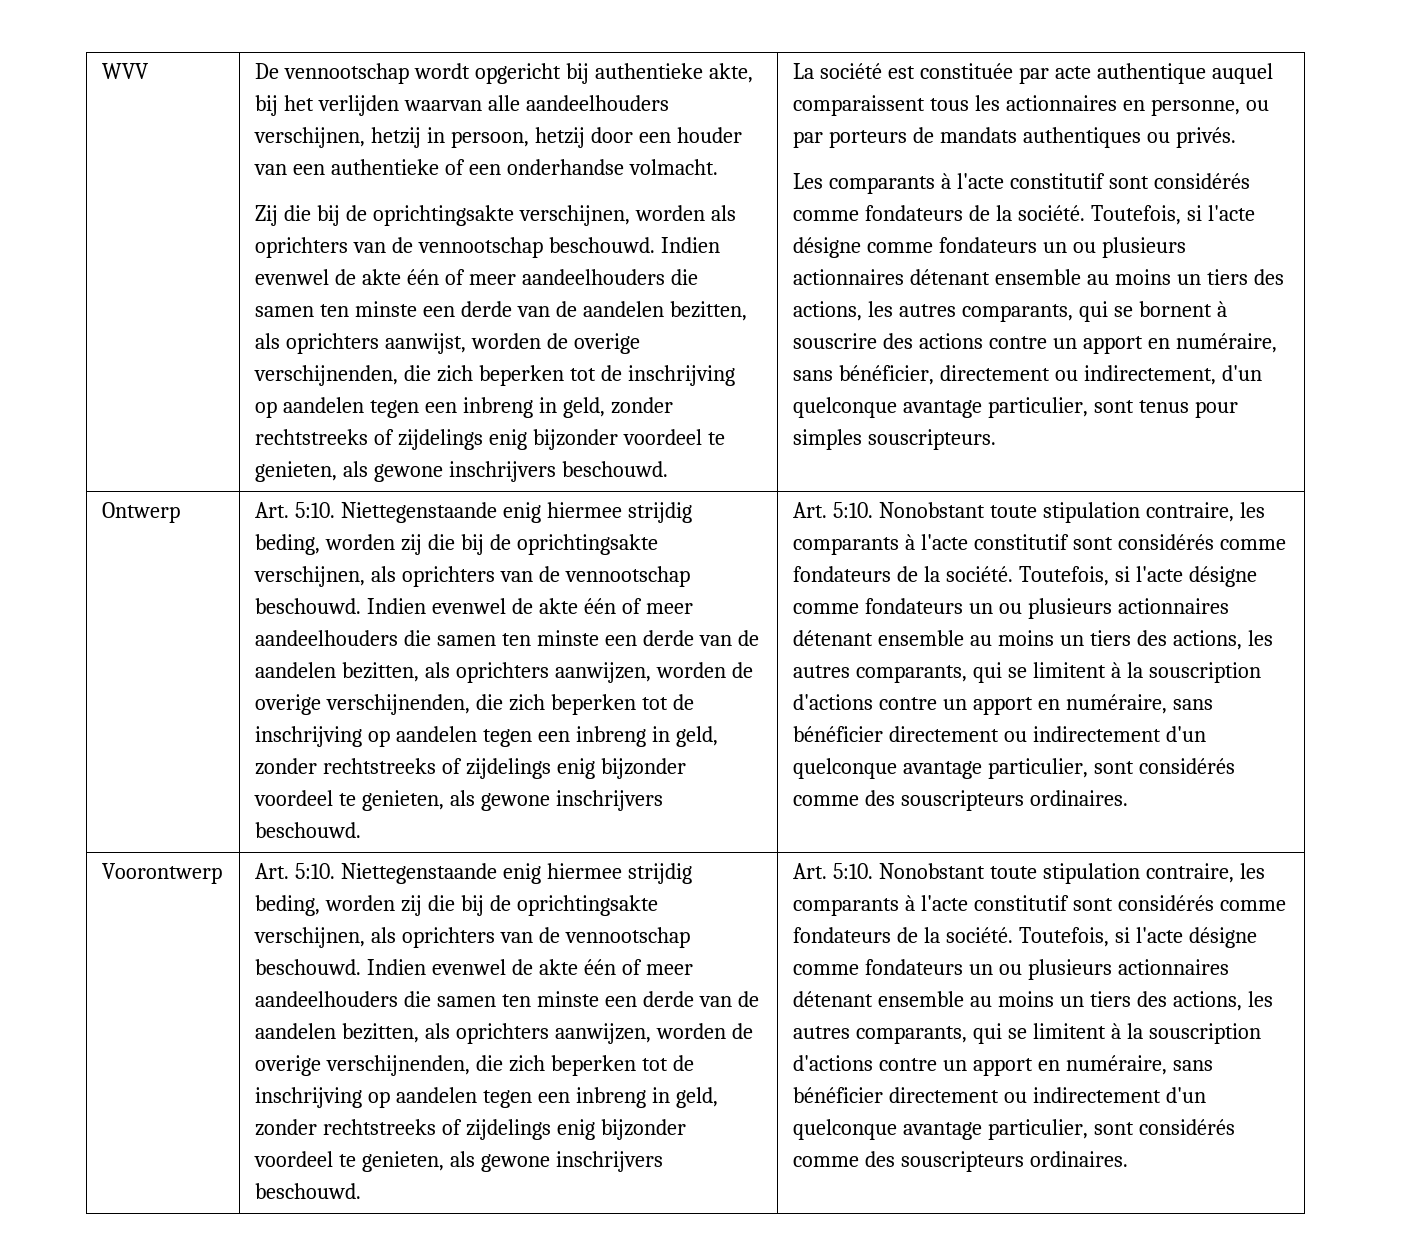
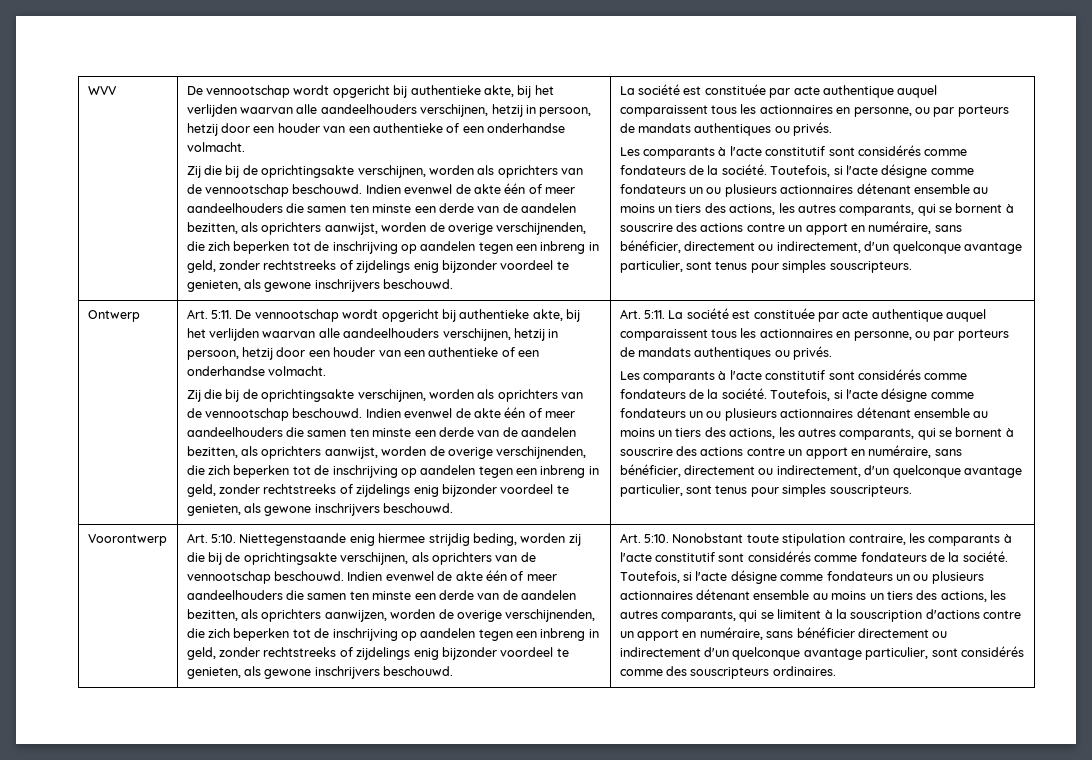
- Ontwerp | Art. 5:10. Niettegenstaande enig hiermee strijdig beding, worden zij die bij de oprichtingsakte verschijnen, als oprichters van de vennootschap beschouwd. Indien evenwel de akte één of meer aandeelhouders die samen ten minste een derde van de aandelen bezitten, als oprichters aanwijzen, worden de overige verschijnenden, die zich beperken tot de inschrijving op aandelen tegen een inbreng in geld, zonder rechtstreeks of zijdelings enig bijzonder voordeel te genieten, als gewone inschrijvers beschouwd. | Art. 5:10. Nonobstant toute stipulation contraire, les comparants à l'acte constitutif sont considérés comme fondateurs de la société. Toutefois, si l'acte désigne comme fondateurs un ou plusieurs actionnaires détenant ensemble au moins un tiers des actions, les autres comparants, qui se limitent à la souscription d'actions contre un apport en numéraire, sans bénéficier directement ou indirectement d'un quelconque avantage particulier, sont considérés comme des souscripteurs ordinaires.
+ Ontwerp | Art. 5:11. De vennootschap wordt opgericht bij authentieke akte, bij het verlijden waarvan alle aandeelhouders verschijnen, hetzij in persoon, hetzij door een houder van een authentieke of een onderhandse volmacht.
+ Zij die bij de oprichtingsakte verschijnen, worden als oprichters van de vennootschap beschouwd. Indien evenwel de akte één of meer aandeelhouders die samen ten minste een derde van de aandelen bezitten, als oprichters aanwijst, worden de overige verschijnenden, die zich beperken tot de inschrijving op aandelen tegen een inbreng in geld, zonder rechtstreeks of zijdelings enig bijzonder voordeel te genieten, als gewone inschrijvers beschouwd. | Art. 5:11. La société est constituée par acte authentique auquel comparaissent tous les actionnaires en personne, ou par porteurs de mandats authentiques ou privés.
+ Les comparants à l'acte constitutif sont considérés comme fondateurs de la société. Toutefois, si l'acte désigne comme fondateurs un ou plusieurs actionnaires détenant ensemble au moins un tiers des actions, les autres comparants, qui se bornent à souscrire des actions contre un apport en numéraire, sans bénéficier, directement ou indirectement, d'un quelconque avantage particulier, sont tenus pour simples souscripteurs.

